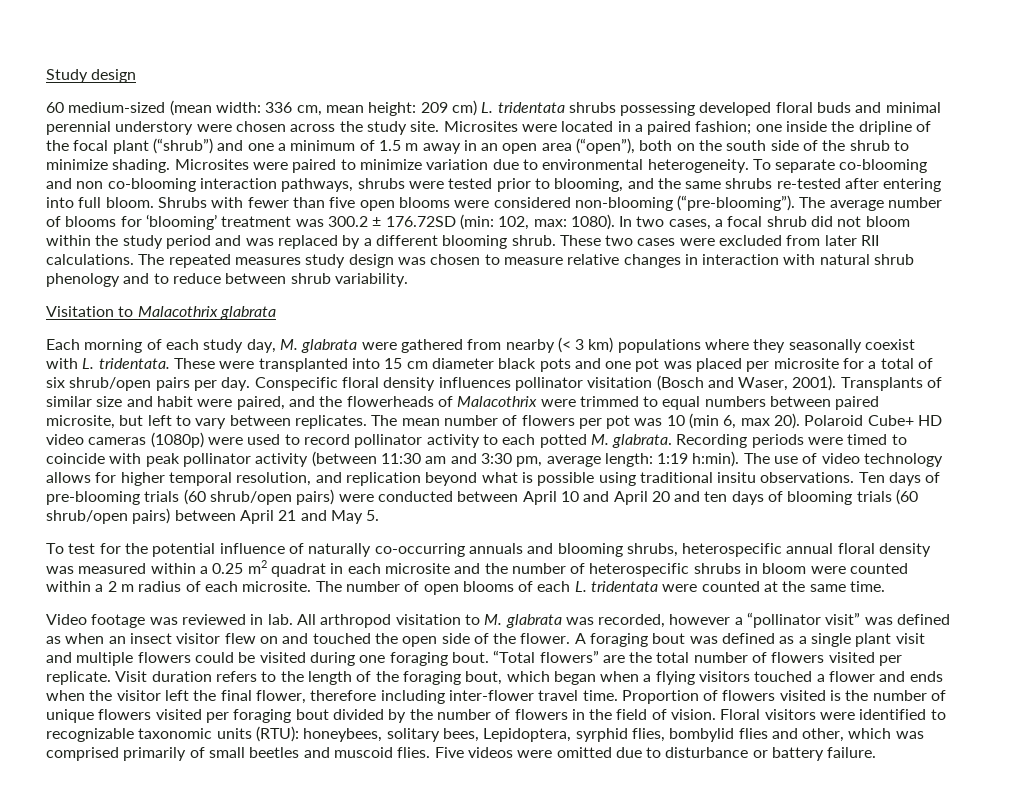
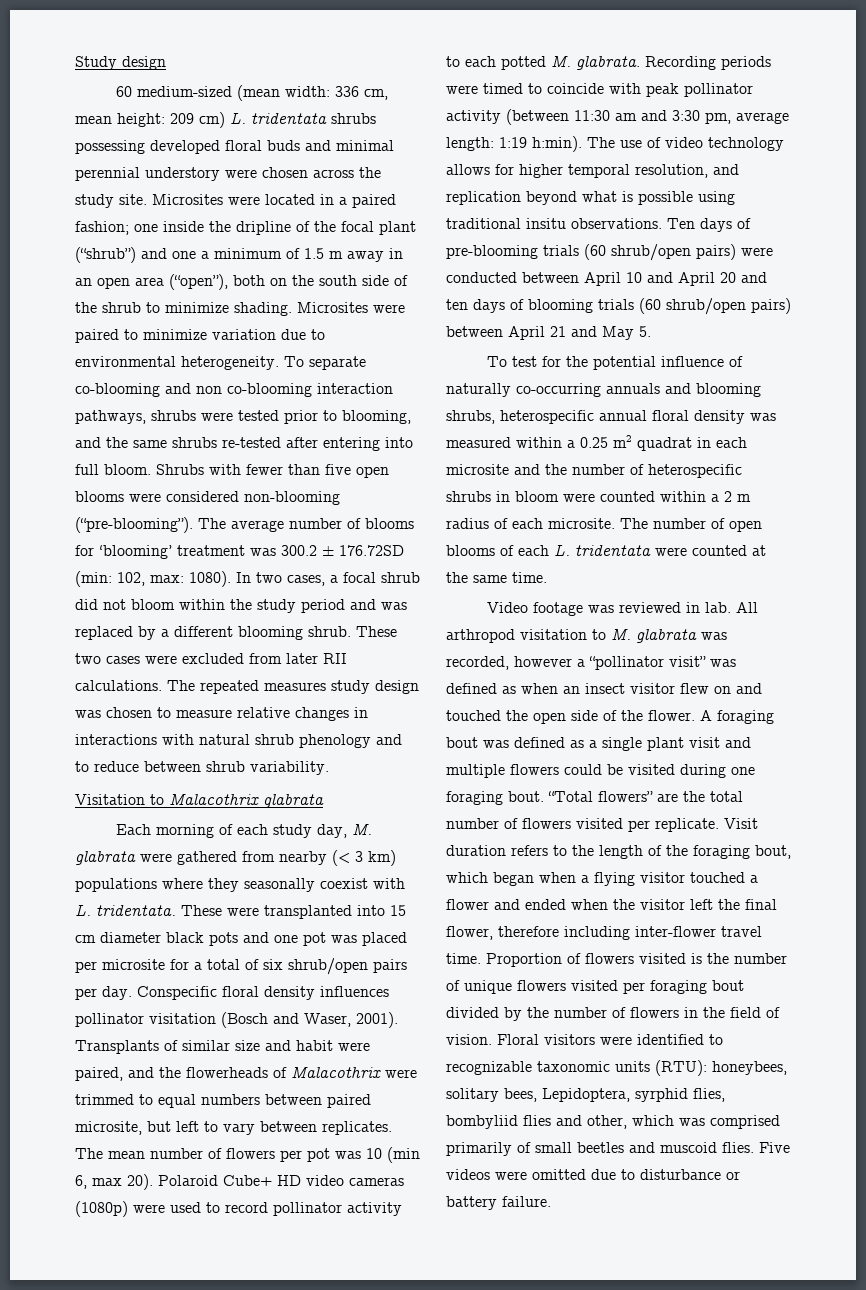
- The repeated measures study design was chosen to measure relative changes in interaction with natural shrub phenology and to reduce between shrub variability.
+ The repeated measures study design was chosen to measure relative changes in interactions with natural shrub phenology and to reduce between shrub variability.
- Visit duration refers to the length of the foraging bout, which began when a flying visitors touched a flower and ends when the visitor left the final flower, therefore including inter-flower travel time.
+ Visit duration refers to the length of the foraging bout, which began when a flying visitor touched a flower and ended when the visitor left the final flower, therefore including inter-flower travel time.
- Floral visitors were identified to recognizable taxonomic units (RTU): honeybees, solitary bees, Lepidoptera, syrphid flies, bombylid flies and other, which was comprised primarily of small beetles and muscoid flies.
+ Floral visitors were identified to recognizable taxonomic units (RTU): honeybees, solitary bees, Lepidoptera, syrphid flies, bombyliid flies and other, which was comprised primarily of small beetles and muscoid flies.

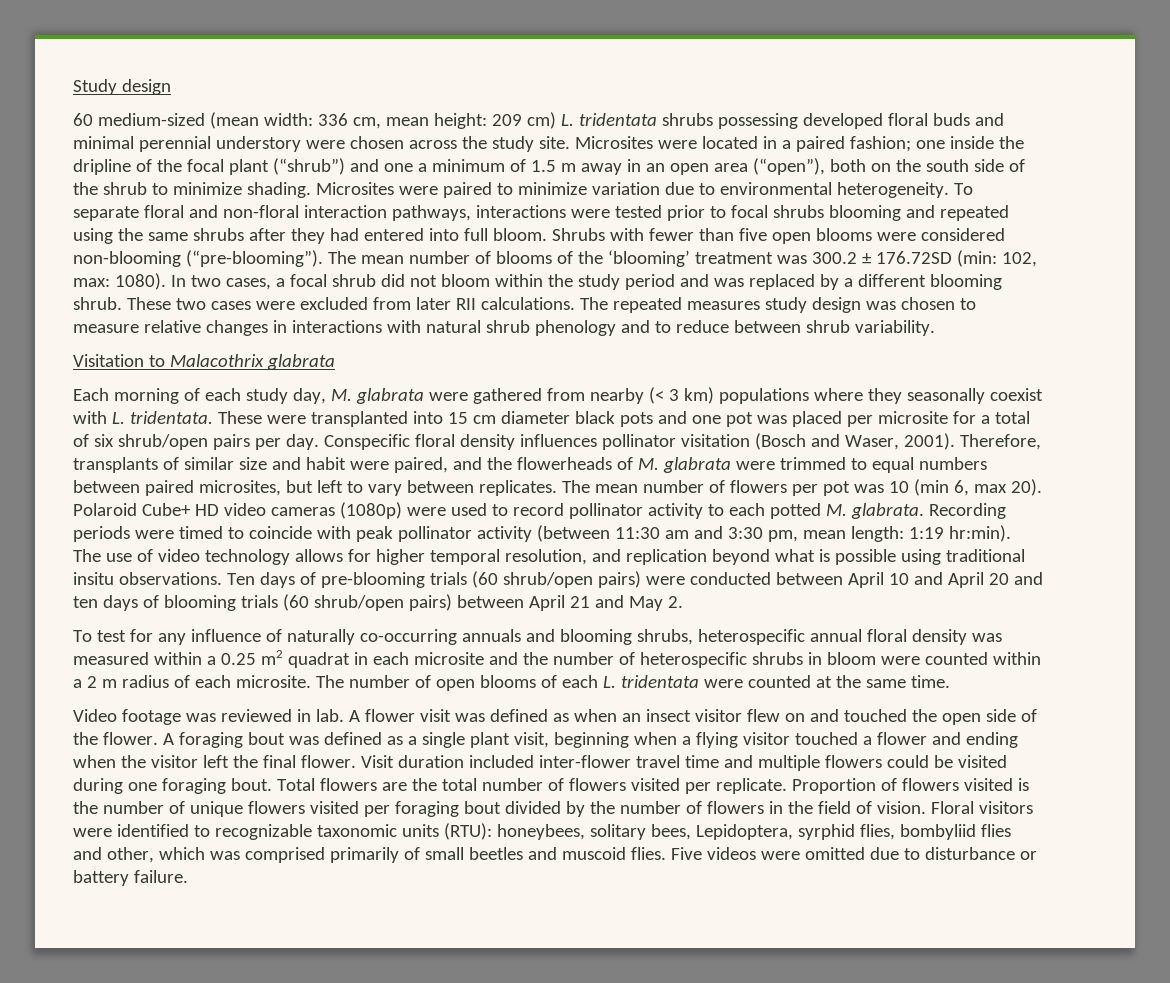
- To separate co-blooming and non co-blooming interaction pathways, shrubs were tested prior to blooming, and the same shrubs re-tested after entering into full bloom.
+ To separate floral and non-floral interaction pathways, interactions were tested prior to focal shrubs blooming and repeated using the same shrubs after they had entered into full bloom.
- The average number of blooms for ‘blooming’ treatment was 300.2 ± 176.72SD (min: 102, max: 1080).
+ The mean number of blooms of the ‘blooming’ treatment was 300.2 ± 176.72SD (min: 102, max: 1080).
- Transplants of similar size and habit were paired, and the flowerheads of Malacothrix were trimmed to equal numbers between paired microsite, but left to vary between replicates.
+ Therefore, transplants of similar size and habit were paired, and the flowerheads of M. glabrata were trimmed to equal numbers between paired microsites, but left to vary between replicates.
- Recording periods were timed to coincide with peak pollinator activity (between 11:30 am and 3:30 pm, average length: 1:19 h:min).
+ Recording periods were timed to coincide with peak pollinator activity (between 11:30 am and 3:30 pm, mean length: 1:19 hr:min).
- Ten days of pre-blooming trials (60 shrub/open pairs) were conducted between April 10 and April 20 and ten days of blooming trials (60 shrub/open pairs) between April 21 and May 5.
+ Ten days of pre-blooming trials (60 shrub/open pairs) were conducted between April 10 and April 20 and ten days of blooming trials (60 shrub/open pairs) between April 21 and May 2.
- To test for the potential influence of naturally co-occurring annuals and blooming shrubs, heterospecific annual floral density was measured within a 0.25 m2 quadrat in each microsite and the number of heterospecific shrubs in bloom were counted within a 2 m radius of each microsite.
+ To test for any influence of naturally co-occurring annuals and blooming shrubs, heterospecific annual floral density was measured within a 0.25 m2 quadrat in each microsite and the number of heterospecific shrubs in bloom were counted within a 2 m radius of each microsite.
- All arthropod visitation to M. glabrata was recorded, however a “pollinator visit” was defined as when an insect visitor flew on and touched the open side of the flower.
+ A flower visit was defined as when an insect visitor flew on and touched the open side of the flower.
- A foraging bout was defined as a single plant visit and multiple flowers could be visited during one foraging bout.
+ A foraging bout was defined as a single plant visit, beginning when a flying visitor touched a flower and ending when the visitor left the final flower. Visit duration included inter-flower travel time and multiple flowers could be visited during one foraging bout.
- “Total flowers” are the total number of flowers visited per replicate.
+ Total flowers are the total number of flowers visited per replicate.
- Visit duration refers to the length of the foraging bout, which began when a flying visitor touched a flower and ended when the visitor left the final flower, therefore including inter-flower travel time.

